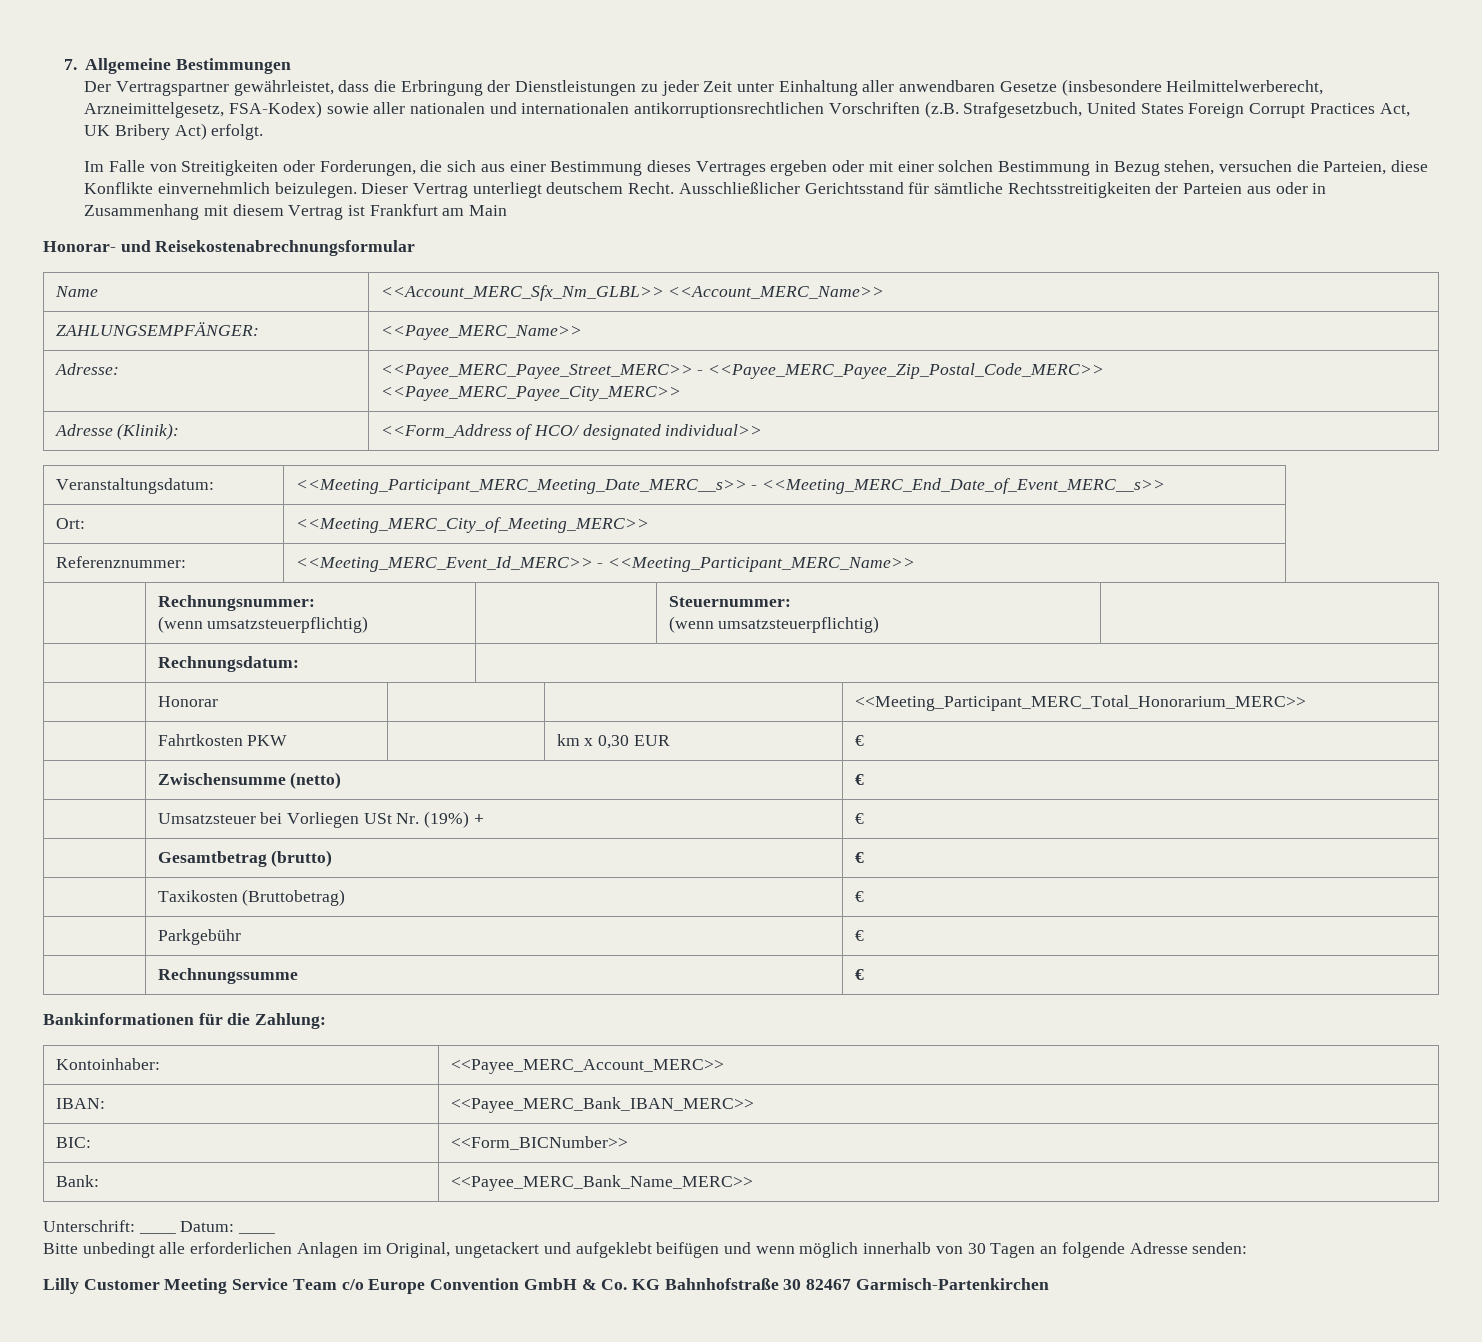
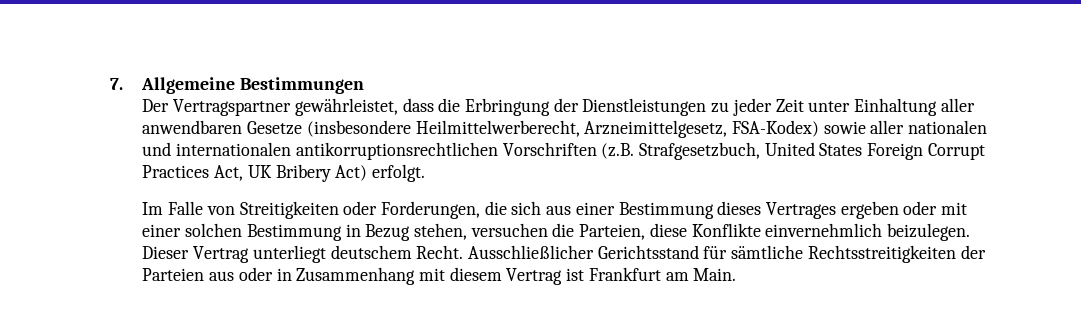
- Ausschließlicher Gerichtsstand für sämtliche Rechtsstreitigkeiten der Parteien aus oder in Zusammenhang mit diesem Vertrag ist Frankfurt am Main
- Honorar- und Reisekostenabrechnungsformular
- Name | <<Account_MERC_Sfx_Nm_GLBL>> <<Account_MERC_Name>>
- ZAHLUNGSEMPFÄNGER: | <<Payee_MERC_Name>>
- Adresse: | <<Payee_MERC_Payee_Street_MERC>> - <<Payee_MERC_Payee_Zip_Postal_Code_MERC>>
- <<Payee_MERC_Payee_City_MERC>>
- Adresse (Klinik): | <<Form_Address of HCO/ designated individual>>
- Veranstaltungsdatum: | <<Meeting_Participant_MERC_Meeting_Date_MERC__s>> - <<Meeting_MERC_End_Date_of_Event_MERC__s>>
- Ort: | <<Meeting_MERC_City_of_Meeting_MERC>>
- Referenznummer: | <<Meeting_MERC_Event_Id_MERC>> - <<Meeting_Participant_MERC_Name>>
- | Rechnungsnummer:
- (wenn umsatzsteuerpflichtig) | | Steuernummer:
- (wenn umsatzsteuerpflichtig) |
- | Rechnungsdatum: |
- | Honorar | | | <<Meeting_Participant_MERC_Total_Honorarium_MERC>>
- | Fahrtkosten PKW | | km x 0,30 EUR | €
- | Zwischensumme (netto) | €
- | Umsatzsteuer bei Vorliegen USt Nr. (19%) + | €
- | Gesamtbetrag (brutto) | €
- | Taxikosten (Bruttobetrag) | €
- | Parkgebühr | €
- | Rechnungssumme | €
- Bankinformationen für die Zahlung:
- Kontoinhaber: | <<Payee_MERC_Account_MERC>>
- IBAN: | <<Payee_MERC_Bank_IBAN_MERC>>
- BIC: | <<Form_BICNumber>>
- Bank: | <<Payee_MERC_Bank_Name_MERC>>
- Unterschrift: ____ Datum: ____
- Bitte unbedingt alle erforderlichen Anlagen im Original, ungetackert und aufgeklebt beifügen und wenn möglich innerhalb von 30 Tagen an folgende Adresse senden:
- Lilly Customer Meeting Service Team c/o Europe Convention GmbH & Co. KG Bahnhofstraße 30 82467 Garmisch-Partenkirchen
+ Ausschließlicher Gerichtsstand für sämtliche Rechtsstreitigkeiten der Parteien aus oder in Zusammenhang mit diesem Vertrag ist Frankfurt am Main.

